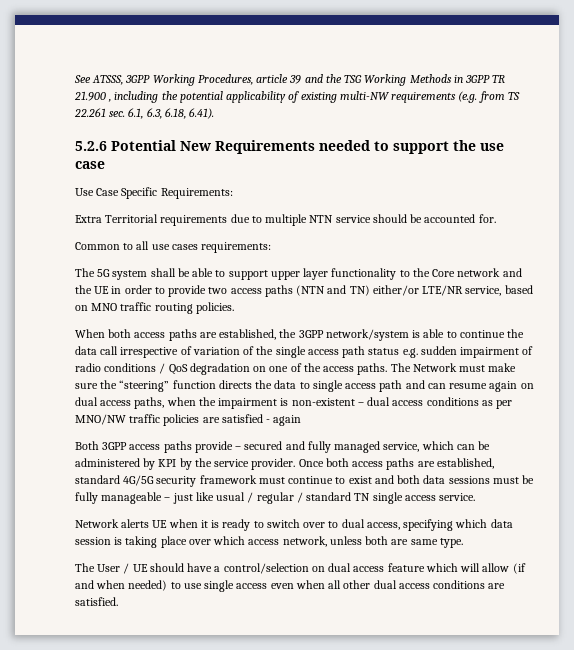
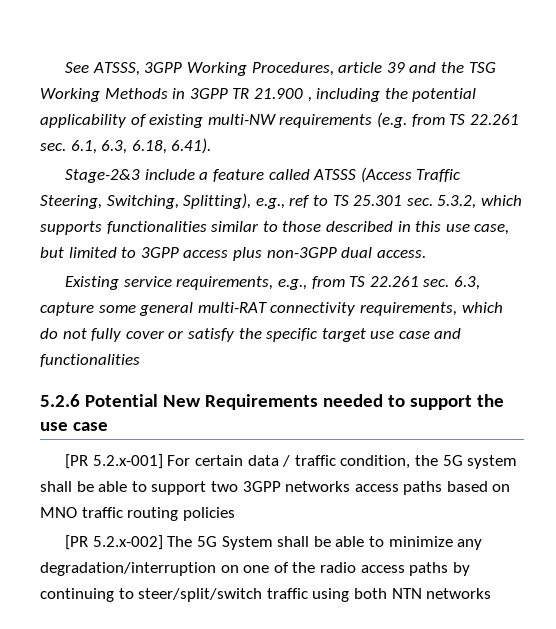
+ Stage-2&3 include a feature called ATSSS (Access Traffic Steering, Switching, Splitting), e.g., ref to TS 25.301 sec. 5.3.2, which supports functionalities similar to those described in this use case, but limited to 3GPP access plus non-3GPP dual access.
+ Existing service requirements, e.g., from TS 22.261 sec. 6.3, capture some general multi-RAT connectivity requirements, which do not fully cover or satisfy the specific target use case and functionalities
- Use Case Specific Requirements:
- Extra Territorial requirements due to multiple NTN service should be accounted for.
- Common to all use cases requirements:
- The 5G system shall be able to support upper layer functionality to the Core network and the UE in order to provide two access paths (NTN and TN) either/or LTE/NR service, based on MNO traffic routing policies.
- When both access paths are established, the 3GPP network/system is able to continue the data call irrespective of variation of the single access path status e.g. sudden impairment of radio conditions / QoS degradation on one of the access paths. The Network must make sure the “steering” function directs the data to single access path and can resume again on dual access paths, when the impairment is non-existent – dual access conditions as per MNO/NW traffic policies are satisfied - again
- Both 3GPP access paths provide – secured and fully managed service, which can be administered by KPI by the service provider. Once both access paths are established, standard 4G/5G security framework must continue to exist and both data sessions must be fully manageable – just like usual / regular / standard TN single access service.
- Network alerts UE when it is ready to switch over to dual access, specifying which data session is taking place over which access network, unless both are same type.
- The User / UE should have a control/selection on dual access feature which will allow (if and when needed) to use single access even when all other dual access conditions are satisfied.
+ [PR 5.2.x-001] For certain data / traffic condition, the 5G system shall be able to support two 3GPP networks access paths based on MNO traffic routing policies
+ [PR 5.2.x-002] The 5G System shall be able to minimize any degradation/interruption on one of the radio access paths by continuing to steer/split/switch traffic using both NTN networks

